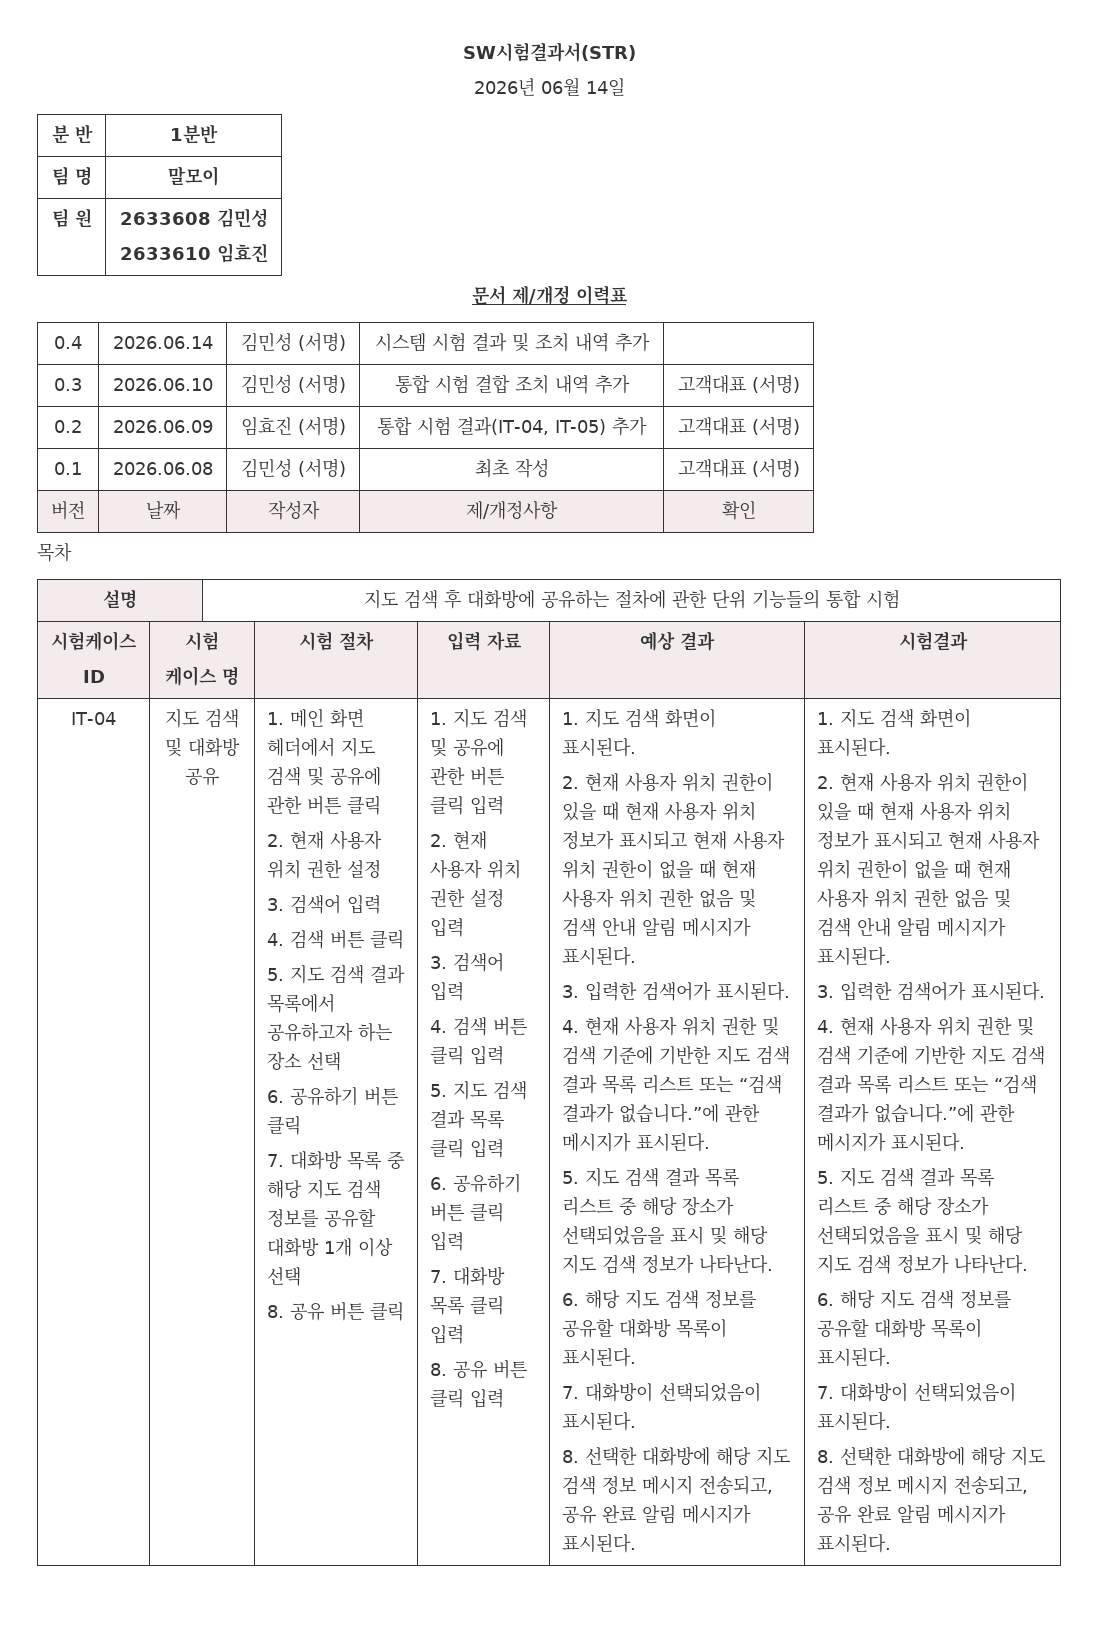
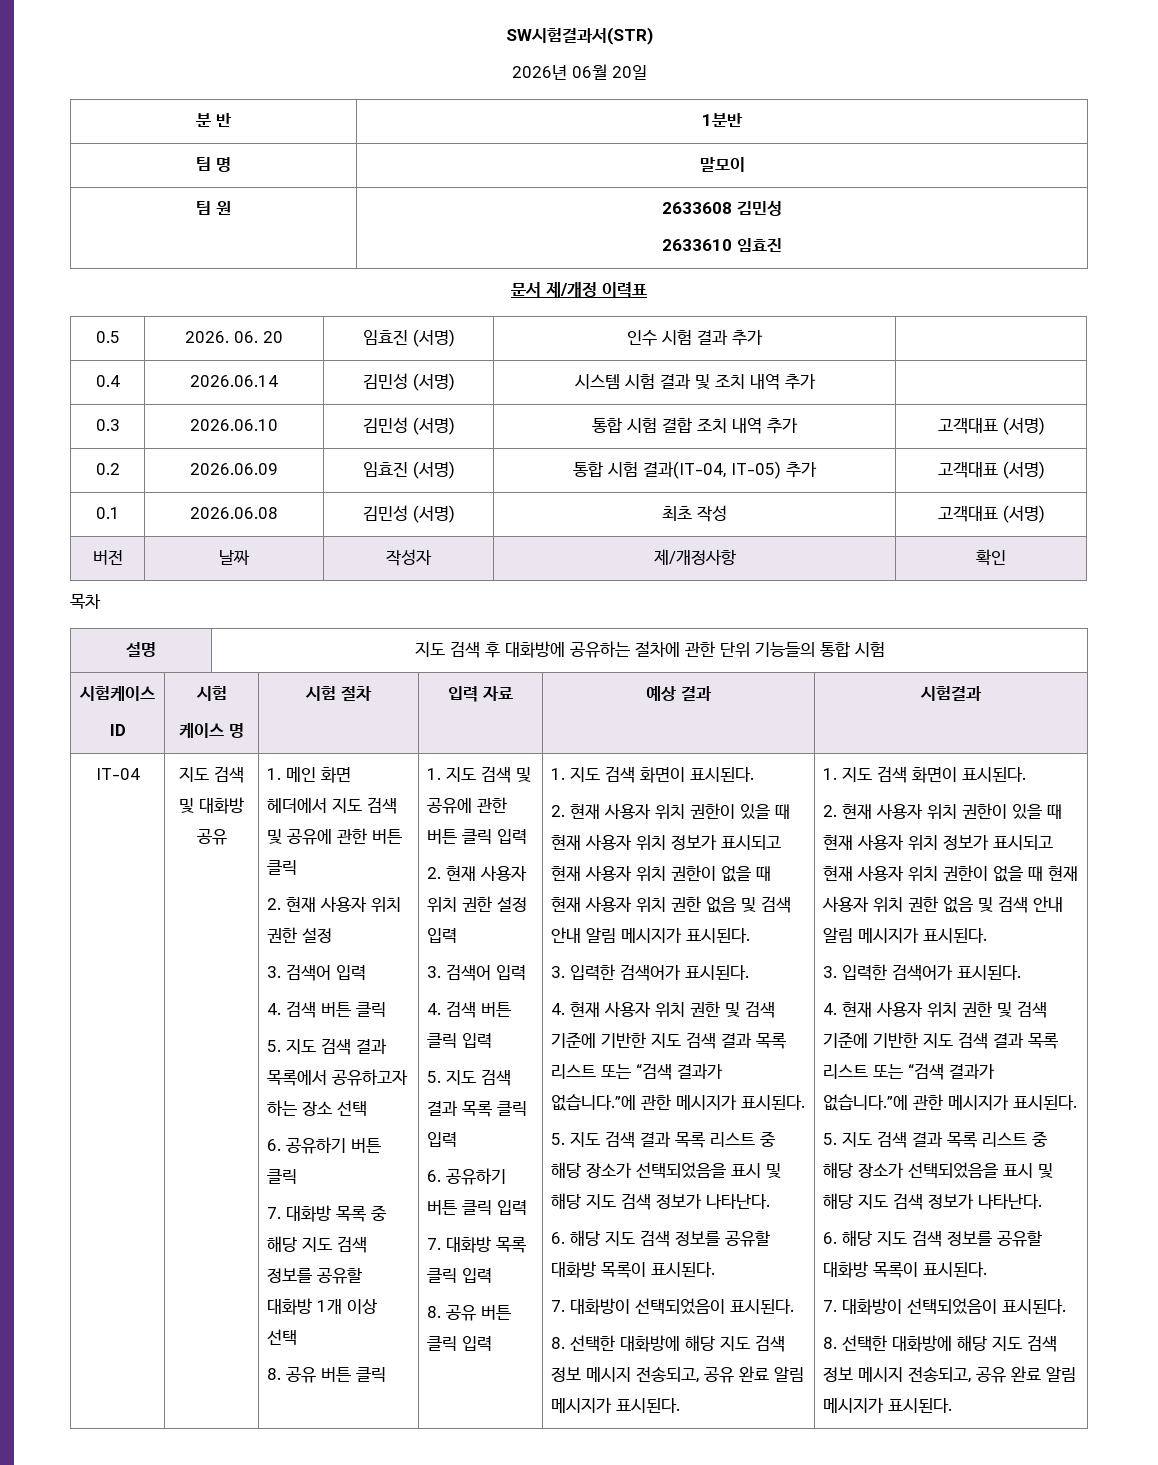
- 2026년 06월 14일
+ 2026년 06월 20일
+ 0.5 | 2026. 06. 20 | 임효진 (서명) | 인수 시험 결과 추가 |

